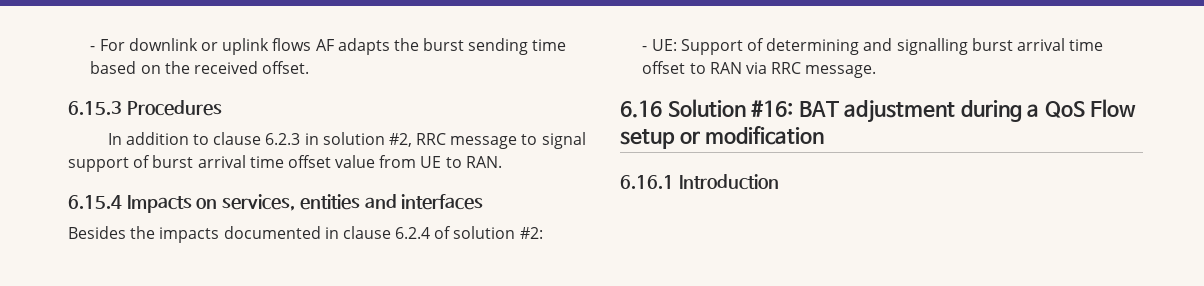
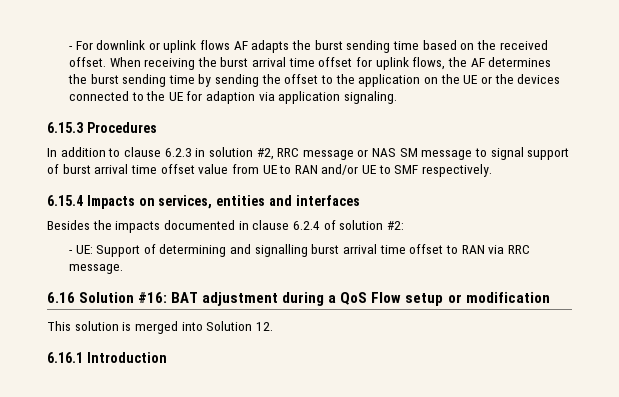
+ When receiving the burst arrival time offset for uplink flows, the AF determines the burst sending time by sending the offset to the application on the UE or the devices connected to the UE for adaption via application signaling.
- In addition to clause 6.2.3 in solution #2, RRC message to signal support of burst arrival time offset value from UE to RAN.
+ In addition to clause 6.2.3 in solution #2, RRC message or NAS SM message to signal support of burst arrival time offset value from UE to RAN and/or UE to SMF respectively.
+ This solution is merged into Solution 12.

